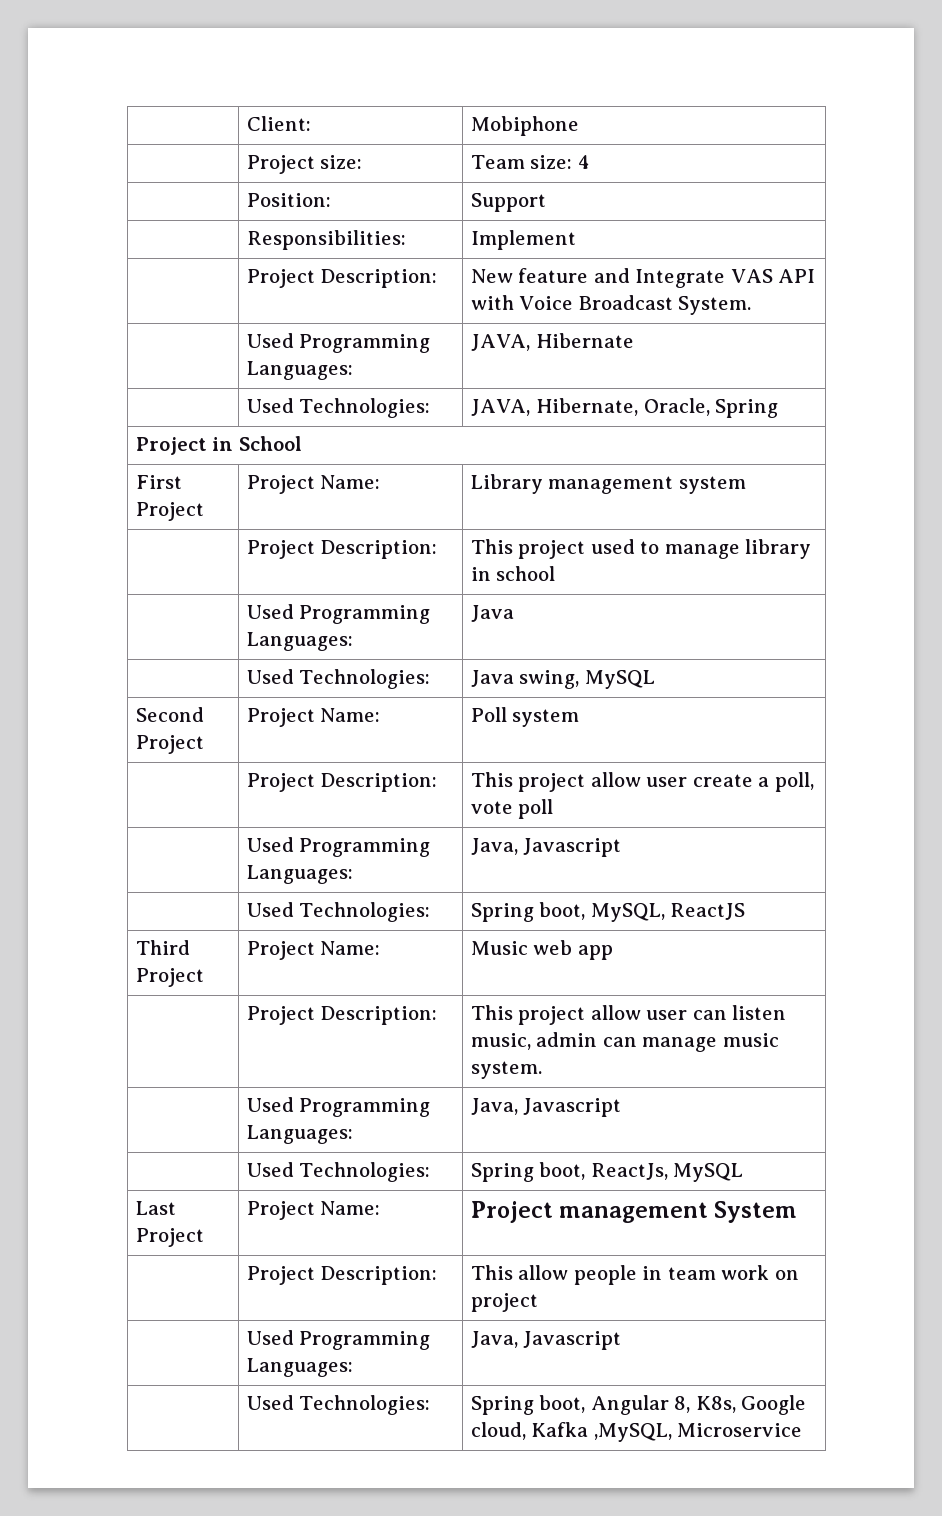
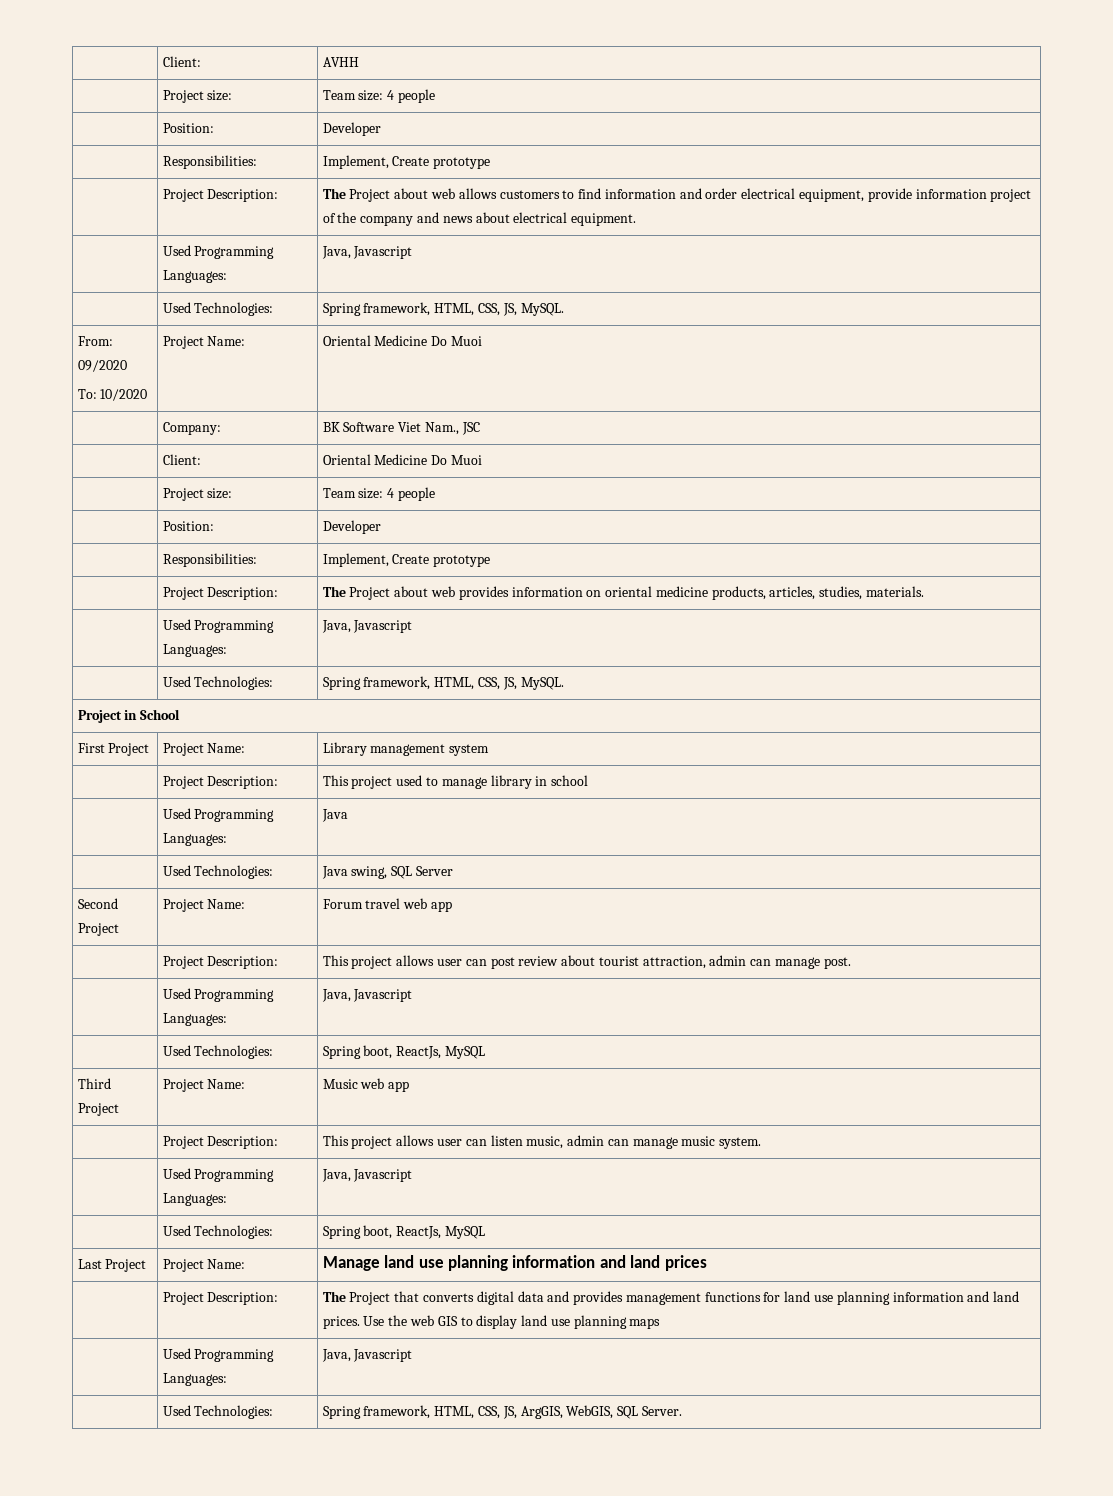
- | Client: | Mobiphone
- | Project size: | Team size: 4
- | Position: | Support
- | Responsibilities: | Implement
- | Project Description: | New feature and Integrate VAS API with Voice Broadcast System.
- | Used Programming Languages: | JAVA, Hibernate
- | Used Technologies: | JAVA, Hibernate, Oracle, Spring
+ | Client: | AVHH
+ | Project size: | Team size: 4 people
+ | Position: | Developer
+ | Responsibilities: | Implement, Create prototype
+ | Project Description: | The Project about web allows customers to find information and order electrical equipment, provide information project of the company and news about electrical equipment.
+ | Used Programming Languages: | Java, Javascript
+ | Used Technologies: | Spring framework, HTML, CSS, JS, MySQL.
+ From: 09/2020
+ To: 10/2020 | Project Name: | Oriental Medicine Do Muoi
+ | Company: | BK Software Viet Nam., JSC
+ | Client: | Oriental Medicine Do Muoi
+ | Project size: | Team size: 4 people
+ | Position: | Developer
+ | Responsibilities: | Implement, Create prototype
+ | Project Description: | The Project about web provides information on oriental medicine products, articles, studies, materials.
+ | Used Programming Languages: | Java, Javascript
+ | Used Technologies: | Spring framework, HTML, CSS, JS, MySQL.
- | Used Technologies: | Java swing, MySQL
+ | Used Technologies: | Java swing, SQL Server
- Second Project | Project Name: | Poll system
- | Project Description: | This project allow user create a poll, vote poll
+ Second Project | Project Name: | Forum travel web app
+ | Project Description: | This project allows user can post review about tourist attraction, admin can manage post.
  | Used Programming Languages: | Java, Javascript
- | Used Technologies: | Spring boot, MySQL, ReactJS
+ | Used Technologies: | Spring boot, ReactJs, MySQL
- | Project Description: | This project allow user can listen music, admin can manage music system.
+ | Project Description: | This project allows user can listen music, admin can manage music system.
- Last Project | Project Name: | Project management System
- | Project Description: | This allow people in team work on project
+ Last Project | Project Name: | Manage land use planning information and land prices
+ | Project Description: | The Project that converts digital data and provides management functions for land use planning information and land prices. Use the web GIS to display land use planning maps
  | Used Programming Languages: | Java, Javascript
- | Used Technologies: | Spring boot, Angular 8, K8s, Google cloud, Kafka ,MySQL, Microservice
+ | Used Technologies: | Spring framework, HTML, CSS, JS, ArgGIS, WebGIS, SQL Server.

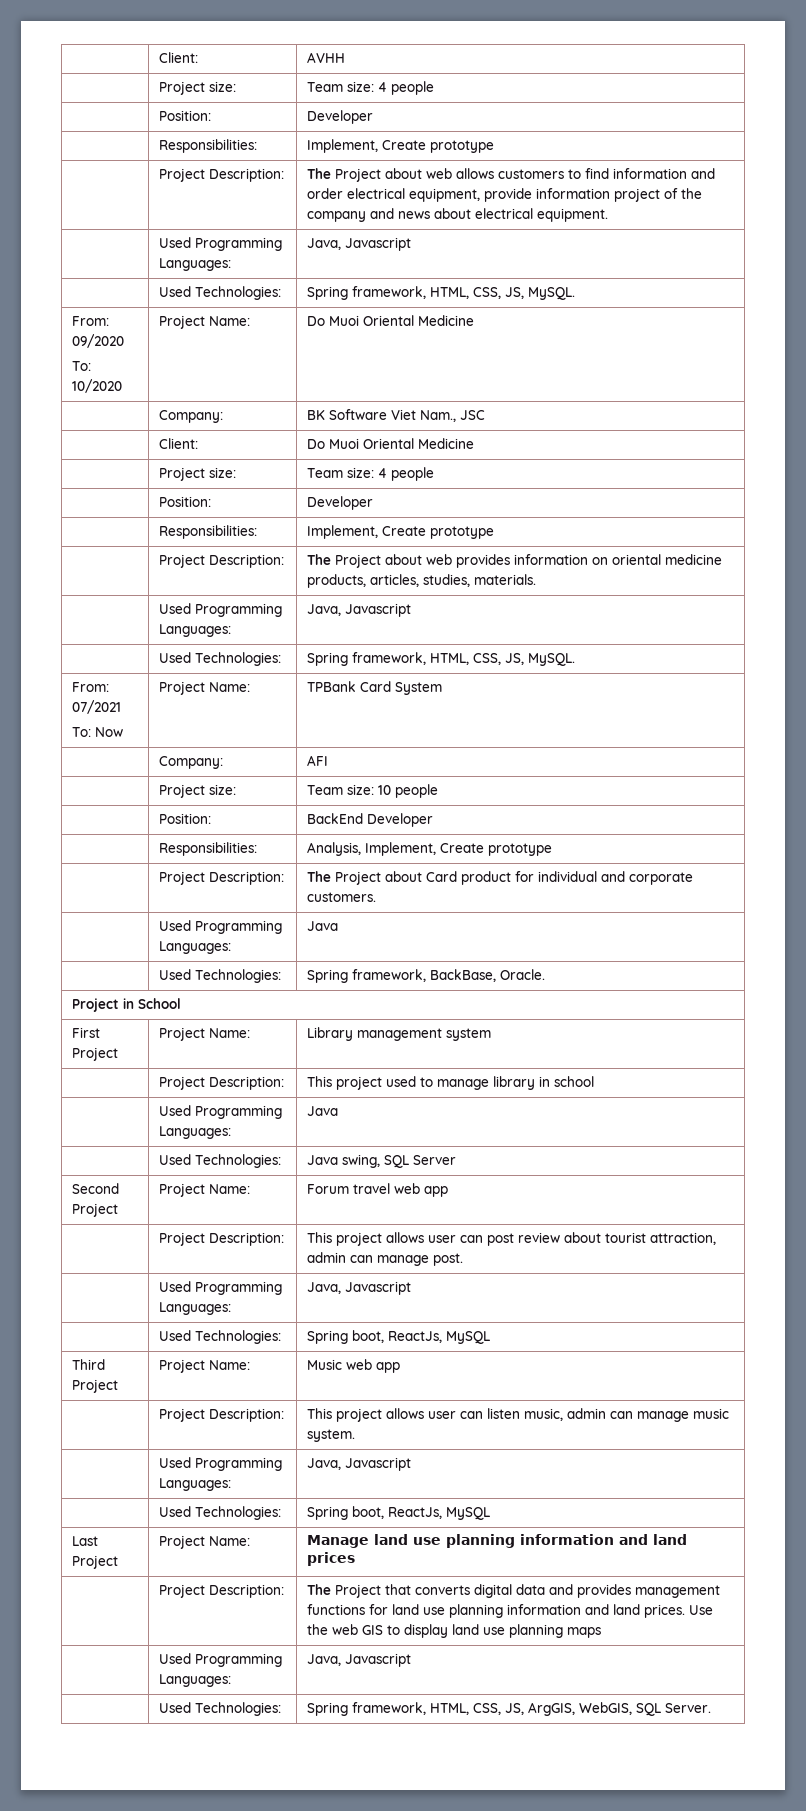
  From: 09/2020
- To: 10/2020 | Project Name: | Oriental Medicine Do Muoi
+ To: 10/2020 | Project Name: | Do Muoi Oriental Medicine
- | Client: | Oriental Medicine Do Muoi
+ | Client: | Do Muoi Oriental Medicine
+ From: 07/2021
+ To: Now | Project Name: | TPBank Card System
+ | Company: | AFI
+ | Project size: | Team size: 10 people
+ | Position: | BackEnd Developer
+ | Responsibilities: | Analysis, Implement, Create prototype
+ | Project Description: | The Project about Card product for individual and corporate customers.
+ | Used Programming Languages: | Java
+ | Used Technologies: | Spring framework, BackBase, Oracle.

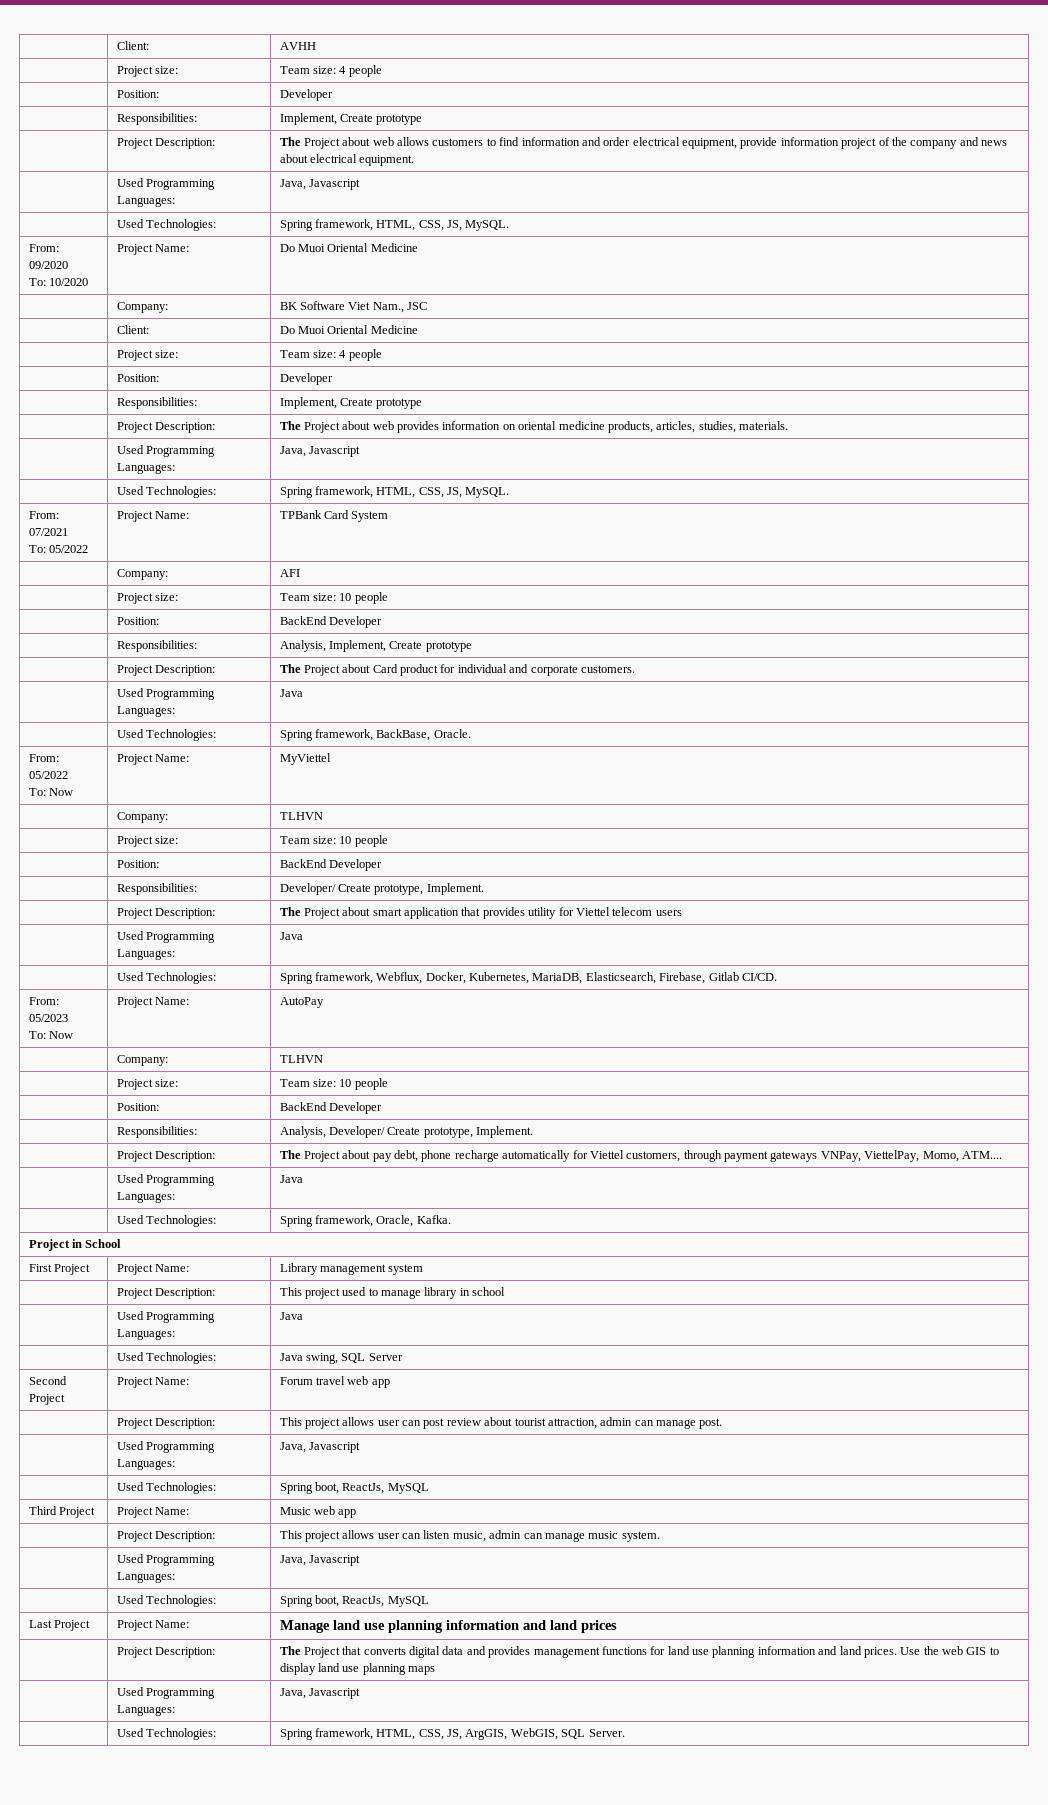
  From: 07/2021
- To: Now | Project Name: | TPBank Card System
+ To: 05/2022 | Project Name: | TPBank Card System
+ From: 05/2022
+ To: Now | Project Name: | MyViettel
+ | Company: | TLHVN
+ | Project size: | Team size: 10 people
+ | Position: | BackEnd Developer
+ | Responsibilities: | Developer/ Create prototype, Implement.
+ | Project Description: | The Project about smart application that provides utility for Viettel telecom users
+ | Used Programming Languages: | Java
+ | Used Technologies: | Spring framework, Webflux, Docker, Kubernetes, MariaDB, Elasticsearch, Firebase, Gitlab CI/CD.
+ From: 05/2023
+ To: Now | Project Name: | AutoPay
+ | Company: | TLHVN
+ | Project size: | Team size: 10 people
+ | Position: | BackEnd Developer
+ | Responsibilities: | Analysis, Developer/ Create prototype, Implement.
+ | Project Description: | The Project about pay debt, phone recharge automatically for Viettel customers, through payment gateways VNPay, ViettelPay, Momo, ATM....
+ | Used Programming Languages: | Java
+ | Used Technologies: | Spring framework, Oracle, Kafka.

